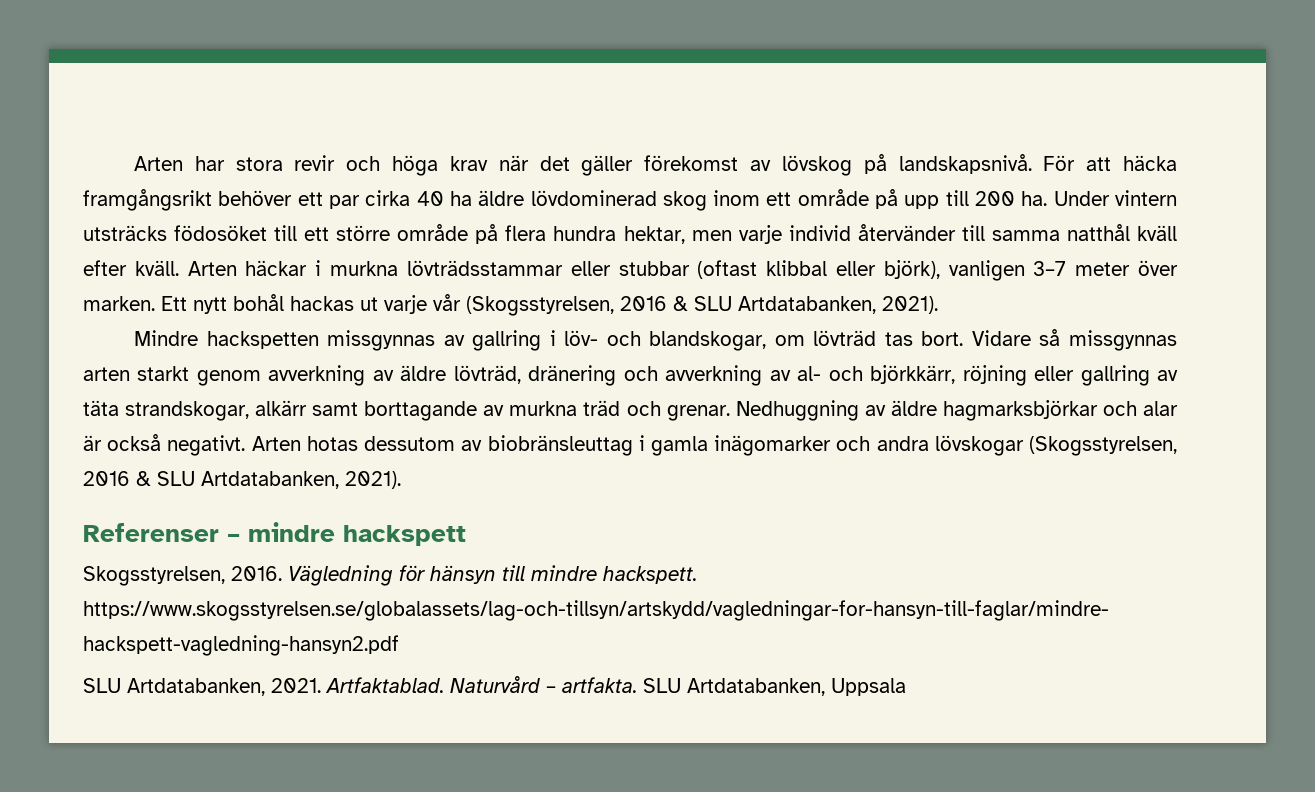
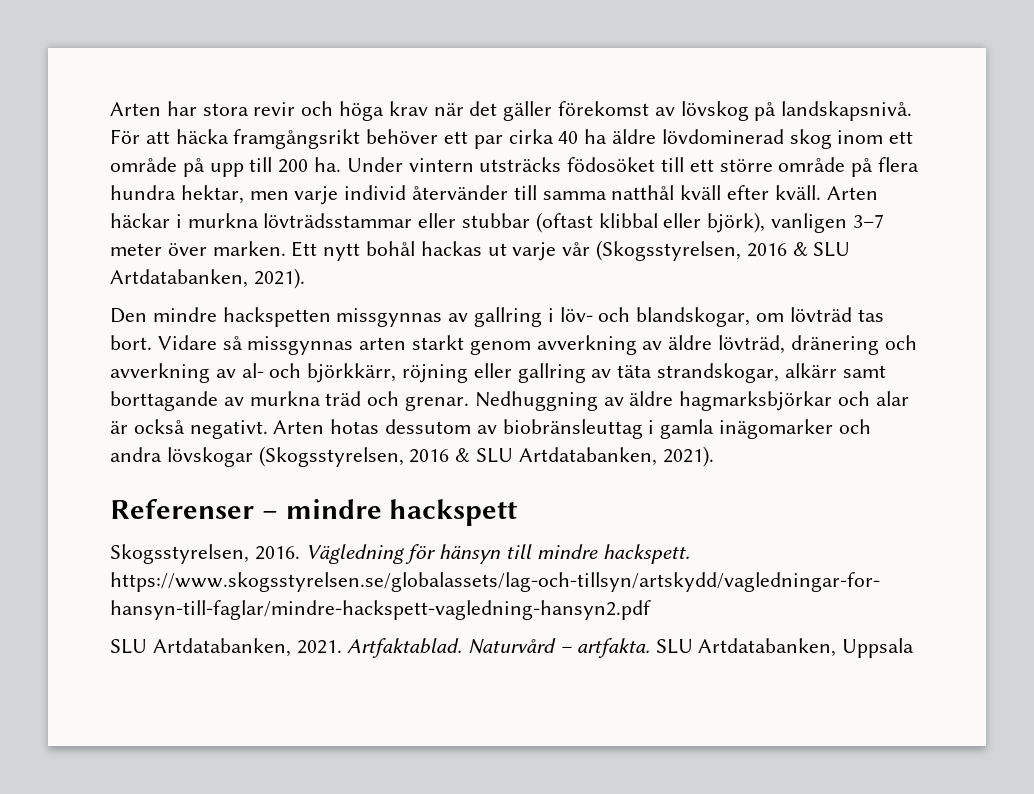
- Mindre hackspetten missgynnas av gallring i löv- och blandskogar, om lövträd tas bort.
+ Den mindre hackspetten missgynnas av gallring i löv- och blandskogar, om lövträd tas bort.

